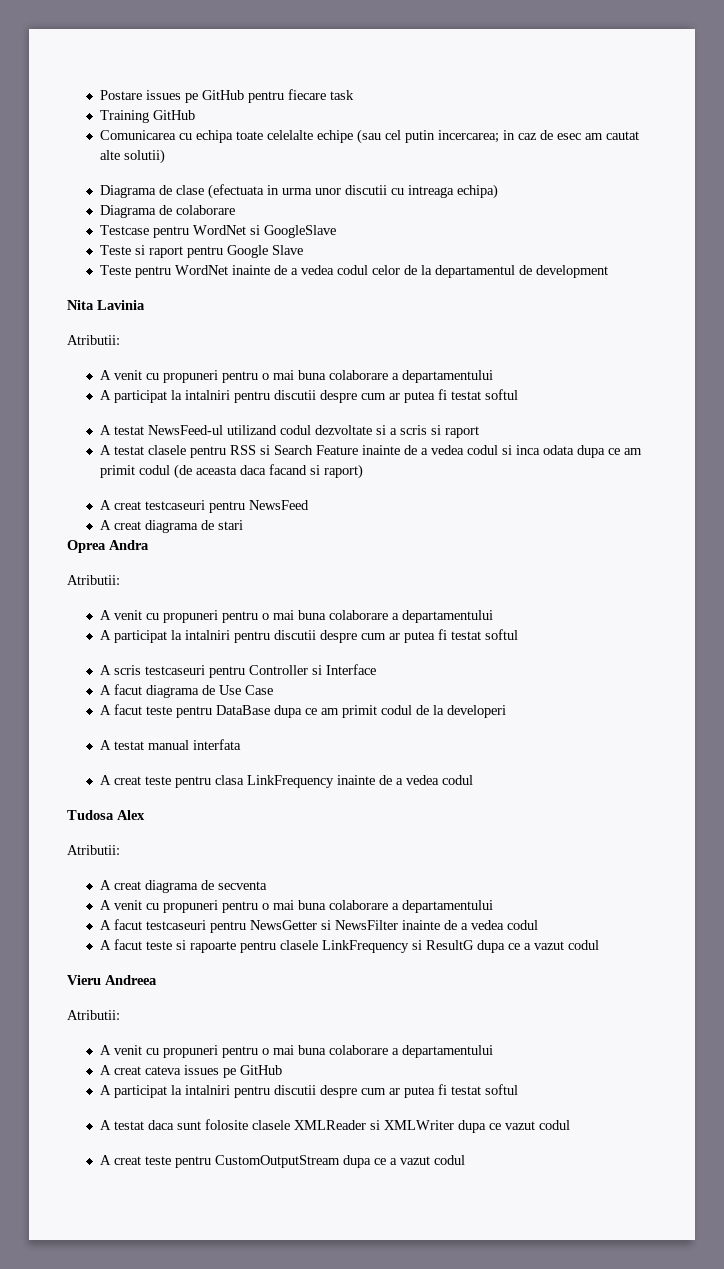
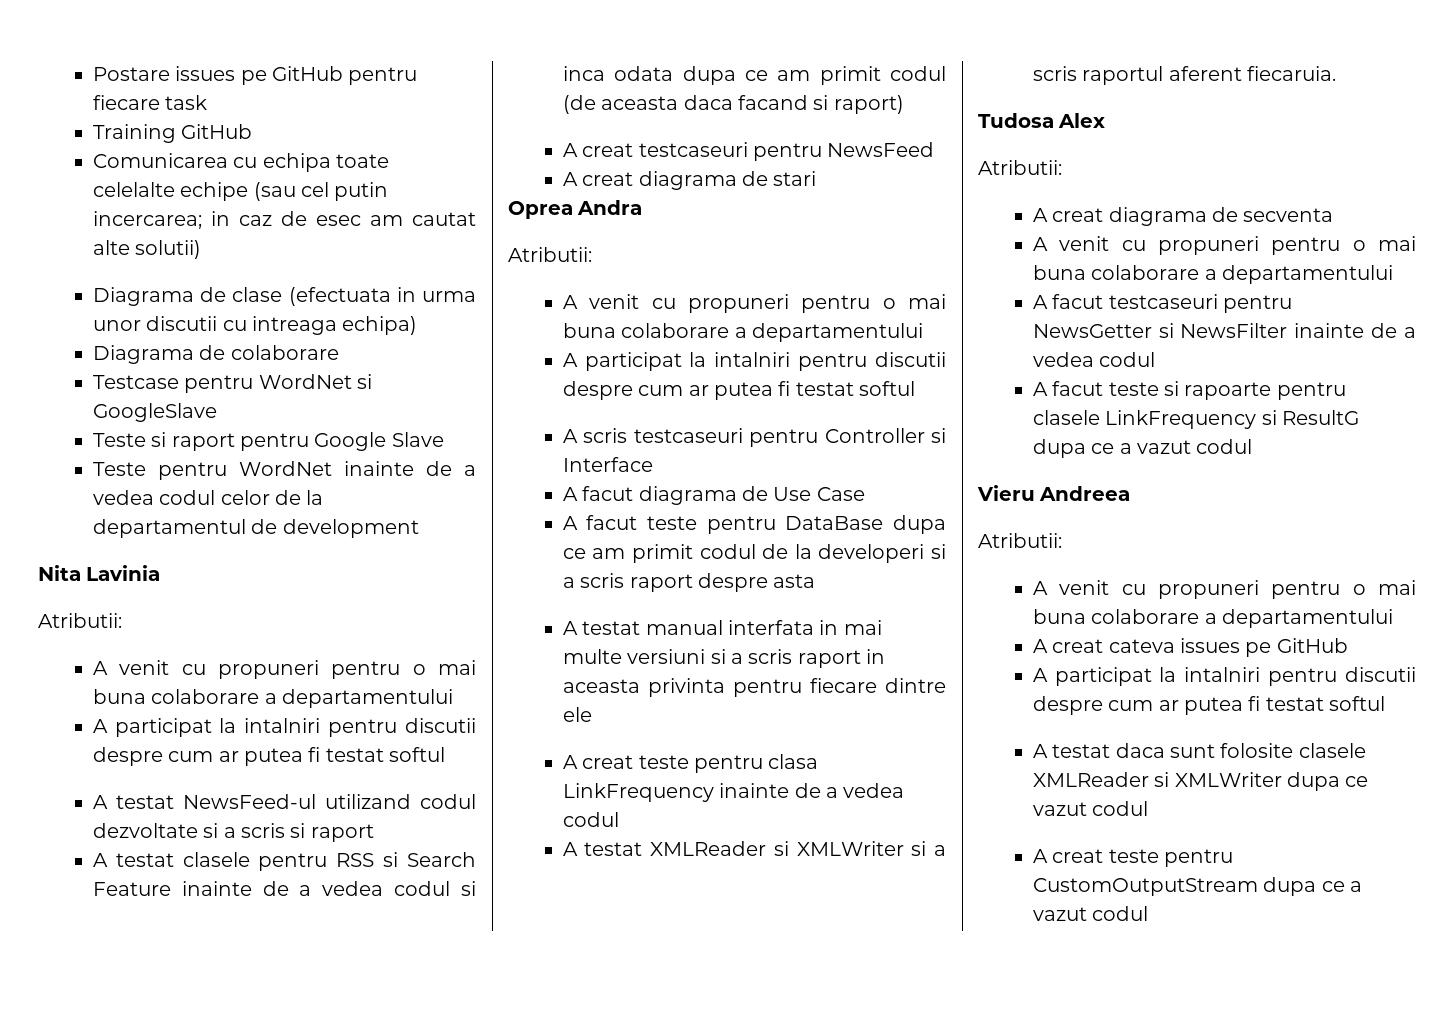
- A facut teste pentru DataBase dupa ce am primit codul de la developeri
- A testat manual interfata
+ A facut teste pentru DataBase dupa ce am primit codul de la developeri si a scris raport despre asta
+ A testat manual interfata in mai multe versiuni si a scris raport in aceasta privinta pentru fiecare dintre ele
+ A testat XMLReader si XMLWriter si a scris raportul aferent fiecaruia.

